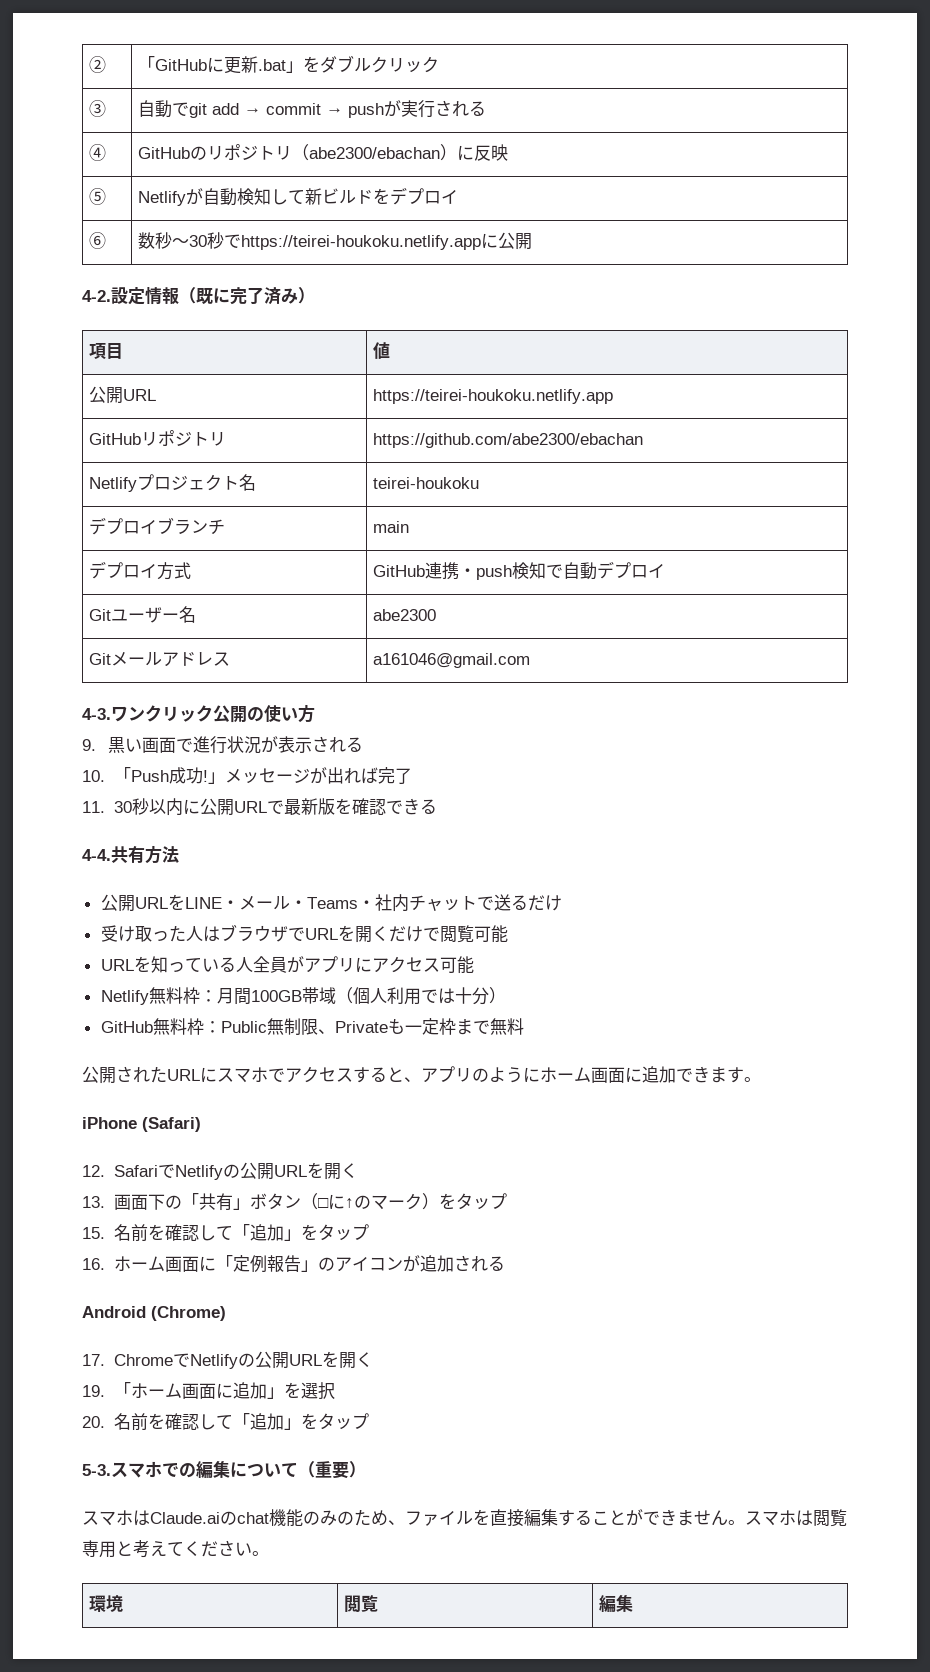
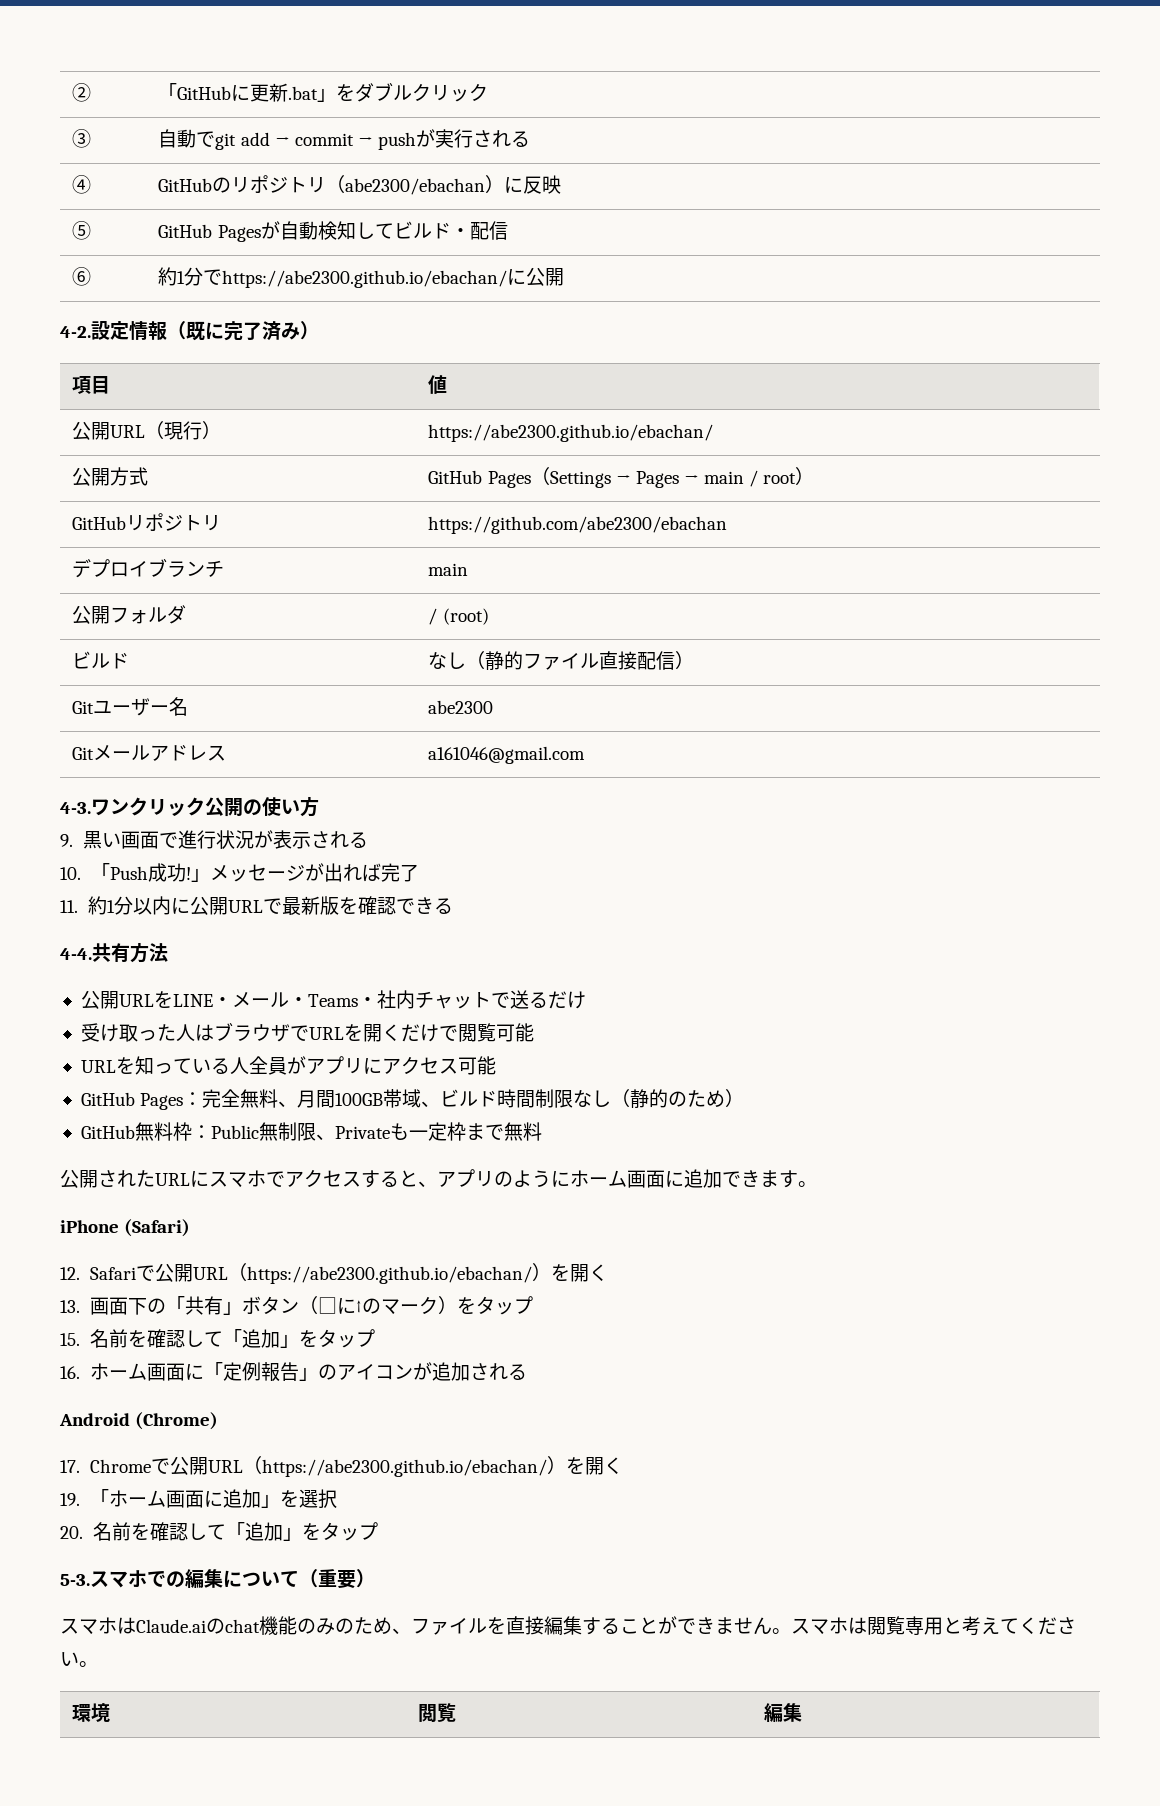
- ⑤ | Netlifyが自動検知して新ビルドをデプロイ
- ⑥ | 数秒〜30秒でhttps://teirei-houkoku.netlify.appに公開
+ ⑤ | GitHub Pagesが自動検知してビルド・配信
+ ⑥ | 約1分でhttps://abe2300.github.io/ebachan/に公開
- 公開URL | https://teirei-houkoku.netlify.app
+ 公開URL（現行） | https://abe2300.github.io/ebachan/
+ 公開方式 | GitHub Pages（Settings → Pages → main / root）
- Netlifyプロジェクト名 | teirei-houkoku
- デプロイ方式 | GitHub連携・push検知で自動デプロイ
+ 公開フォルダ | / (root)
+ ビルド | なし（静的ファイル直接配信）
- 11. 30秒以内に公開URLで最新版を確認できる
+ 11.約1分以内に公開URLで最新版を確認できる
- Netlify無料枠：月間100GB帯域（個人利用では十分）
+ GitHub Pages：完全無料、月間100GB帯域、ビルド時間制限なし（静的のため）
- 12. SafariでNetlifyの公開URLを開く
+ 12. Safariで公開URL（https://abe2300.github.io/ebachan/）を開く
- 17. ChromeでNetlifyの公開URLを開く
+ 17. Chromeで公開URL（https://abe2300.github.io/ebachan/）を開く

